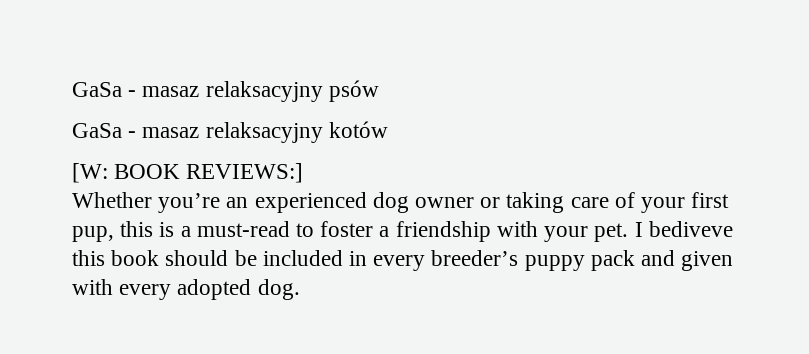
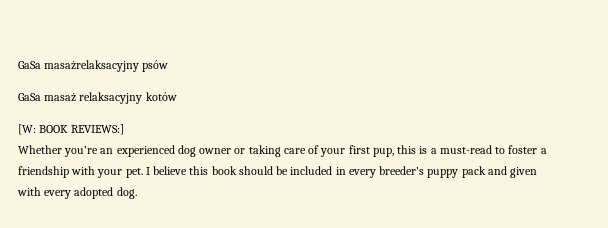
- GaSa - masaz relaksacyjny psów
+ GaSa masażrelaksacyjny psów
- GaSa - masaz relaksacyjny kotów
+ GaSa masaż relaksacyjny kotów
- I bediveve this book should be included in every breeder’s puppy pack and given with every adopted dog.
+ I believe this book should be included in every breeder’s puppy pack and given with every adopted dog.

